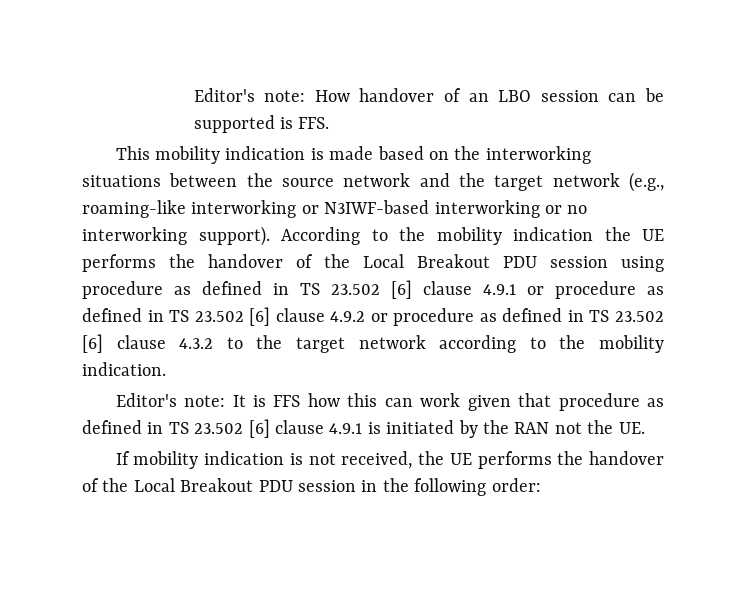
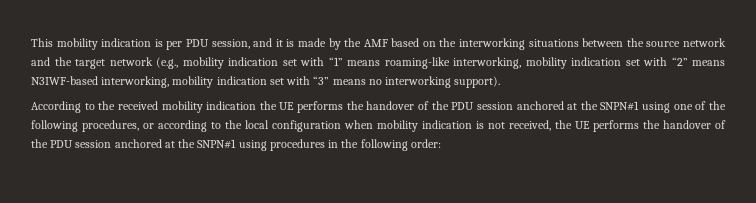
- Editor's note: How handover of an LBO session can be supported is FFS.
- This mobility indication is made based on the interworking situations between the source network and the target network (e.g., roaming-like interworking or N3IWF-based interworking or no interworking support). According to the mobility indication the UE performs the handover of the Local Breakout PDU session using procedure as defined in TS 23.502 [6] clause 4.9.1 or procedure as defined in TS 23.502 [6] clause 4.9.2 or procedure as defined in TS 23.502 [6] clause 4.3.2 to the target network according to the mobility indication.
- Editor's note: It is FFS how this can work given that procedure as defined in TS 23.502 [6] clause 4.9.1 is initiated by the RAN not the UE.
- If mobility indication is not received, the UE performs the handover of the Local Breakout PDU session in the following order:
+ This mobility indication is per PDU session, and it is made by the AMF based on the interworking situations between the source network and the target network (e.g., mobility indication set with “1” means roaming-like interworking, mobility indication set with “2” means N3IWF-based interworking, mobility indication set with “3” means no interworking support).
+ According to the received mobility indication the UE performs the handover of the PDU session anchored at the SNPN#1 using one of the following procedures, or according to the local configuration when mobility indication is not received, the UE performs the handover of the PDU session anchored at the SNPN#1 using procedures in the following order:

